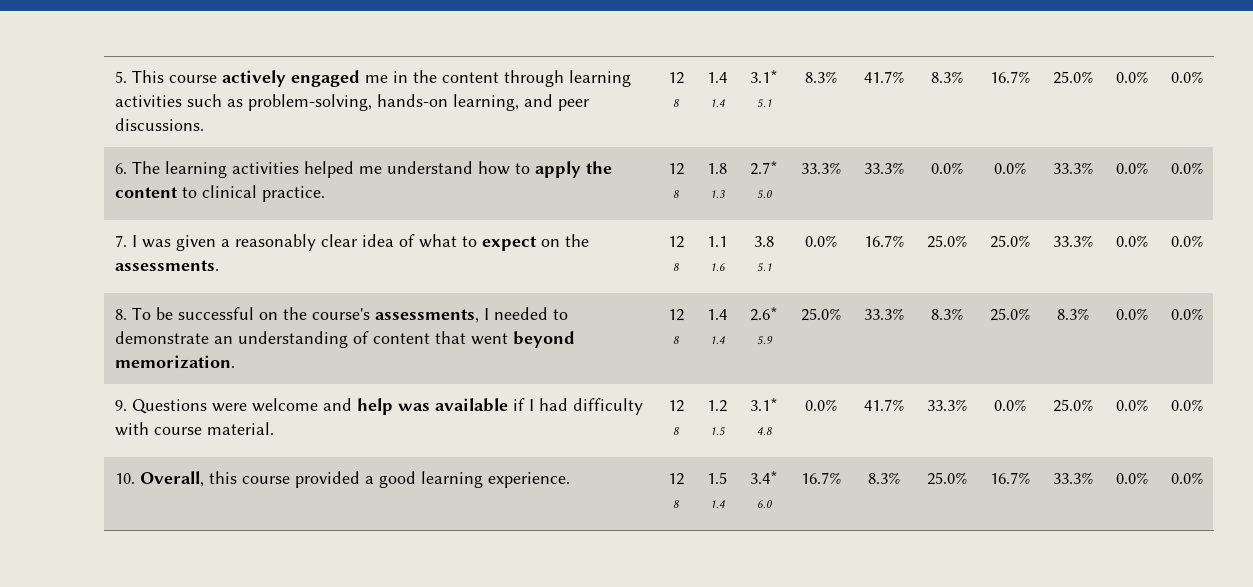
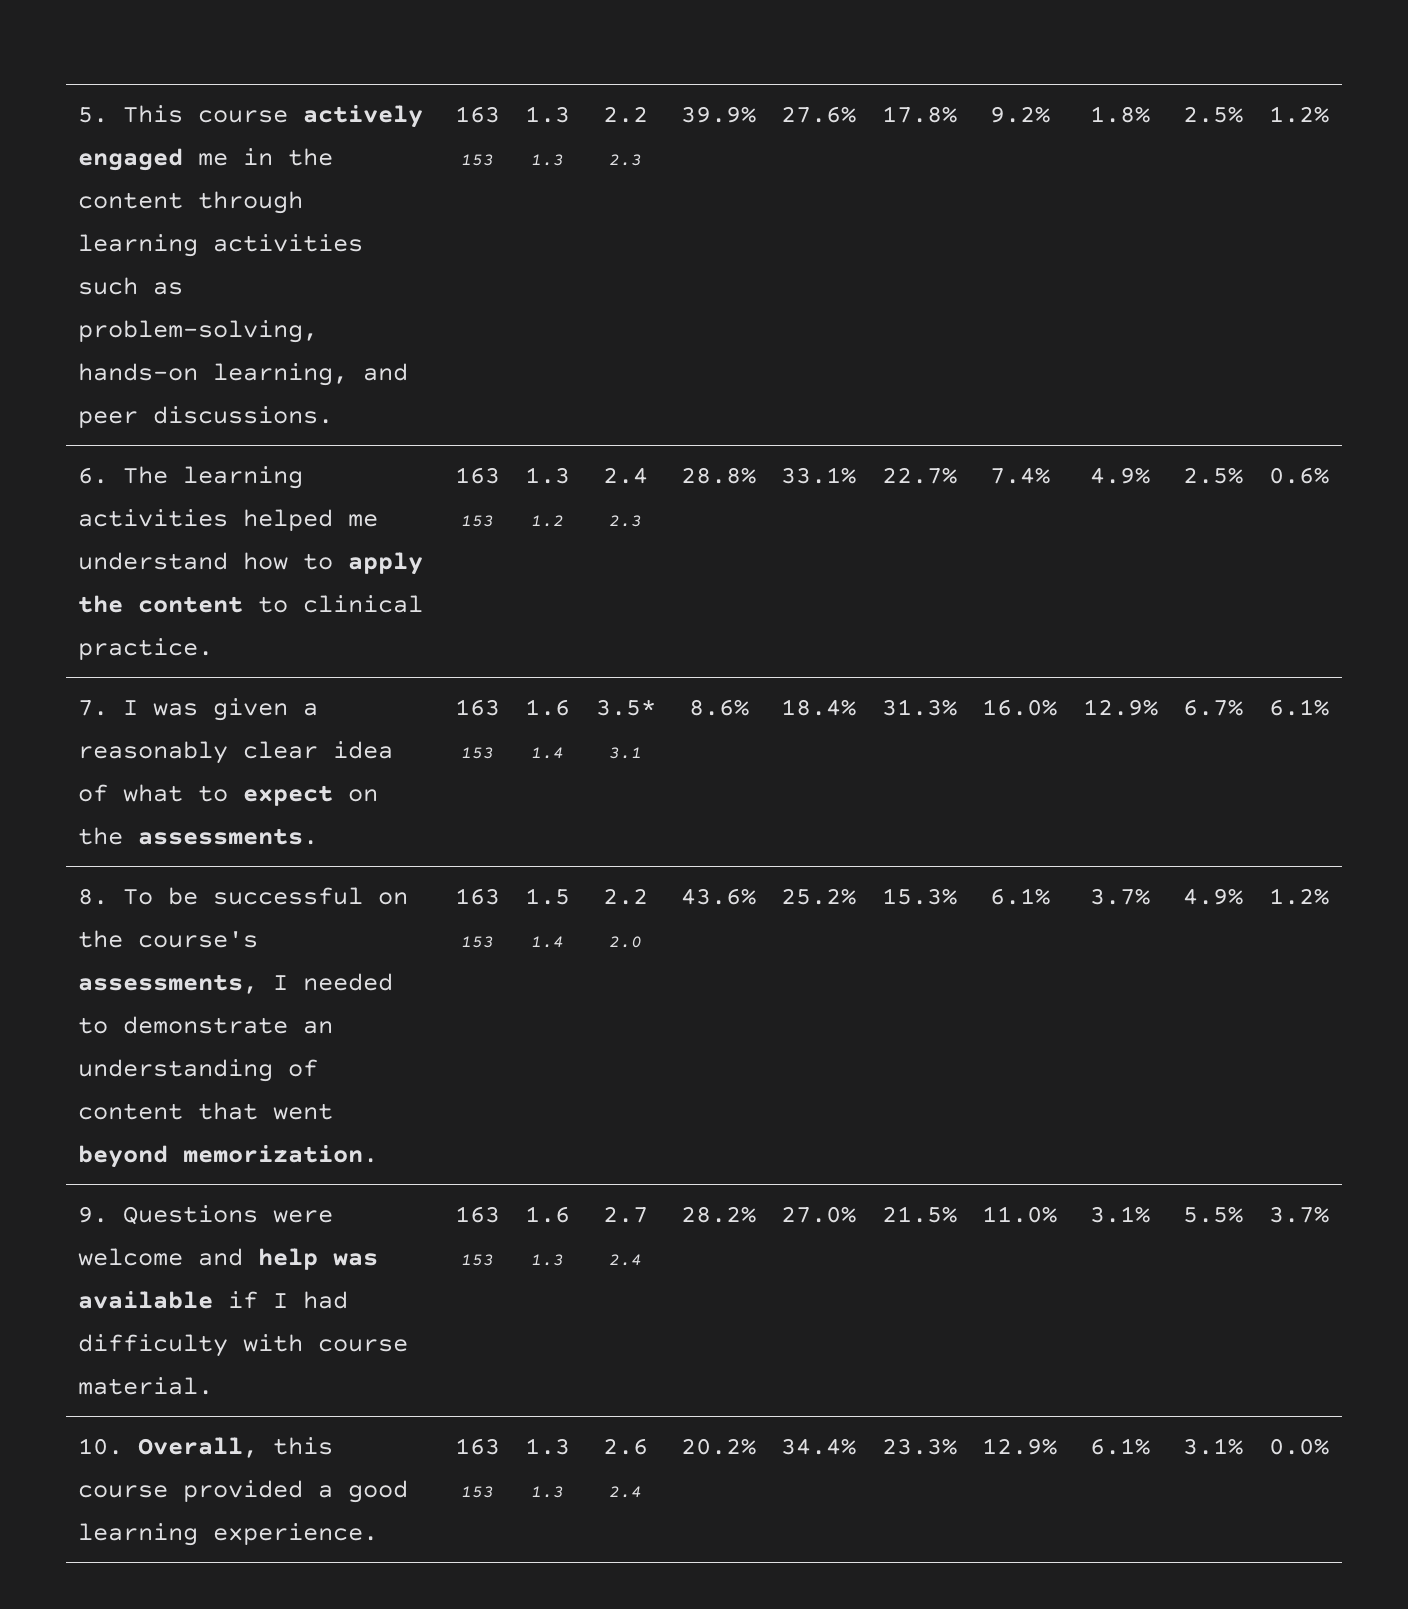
- 5. This course actively engaged me in the content through learning activities such as problem-solving, hands-on learning, and peer discussions. | 12
- 8 | 1.4
- 1.4 | 3.1*
- 5.1 | 8.3% | 41.7% | 8.3% | 16.7% | 25.0% | 0.0% | 0.0%
+ 5. This course actively engaged me in the content through learning activities such as problem-solving, hands-on learning, and peer discussions. | 163
+ 153 | 1.3
+ 1.3 | 2.2
+ 2.3 | 39.9% | 27.6% | 17.8% | 9.2% | 1.8% | 2.5% | 1.2%
- 6. The learning activities helped me understand how to apply the content to clinical practice. | 12
- 8 | 1.8
- 1.3 | 2.7*
- 5.0 | 33.3% | 33.3% | 0.0% | 0.0% | 33.3% | 0.0% | 0.0%
+ 6. The learning activities helped me understand how to apply the content to clinical practice. | 163
+ 153 | 1.3
+ 1.2 | 2.4
+ 2.3 | 28.8% | 33.1% | 22.7% | 7.4% | 4.9% | 2.5% | 0.6%
- 7. I was given a reasonably clear idea of what to expect on the assessments. | 12
- 8 | 1.1
- 1.6 | 3.8
- 5.1 | 0.0% | 16.7% | 25.0% | 25.0% | 33.3% | 0.0% | 0.0%
+ 7. I was given a reasonably clear idea of what to expect on the assessments. | 163
+ 153 | 1.6
+ 1.4 | 3.5*
+ 3.1 | 8.6% | 18.4% | 31.3% | 16.0% | 12.9% | 6.7% | 6.1%
- 8. To be successful on the course's assessments, I needed to demonstrate an understanding of content that went beyond memorization. | 12
- 8 | 1.4
- 1.4 | 2.6*
- 5.9 | 25.0% | 33.3% | 8.3% | 25.0% | 8.3% | 0.0% | 0.0%
+ 8. To be successful on the course's assessments, I needed to demonstrate an understanding of content that went beyond memorization. | 163
+ 153 | 1.5
+ 1.4 | 2.2
+ 2.0 | 43.6% | 25.2% | 15.3% | 6.1% | 3.7% | 4.9% | 1.2%
- 9. Questions were welcome and help was available if I had difficulty with course material. | 12
- 8 | 1.2
- 1.5 | 3.1*
- 4.8 | 0.0% | 41.7% | 33.3% | 0.0% | 25.0% | 0.0% | 0.0%
+ 9. Questions were welcome and help was available if I had difficulty with course material. | 163
+ 153 | 1.6
+ 1.3 | 2.7
+ 2.4 | 28.2% | 27.0% | 21.5% | 11.0% | 3.1% | 5.5% | 3.7%
- 10. Overall, this course provided a good learning experience. | 12
- 8 | 1.5
- 1.4 | 3.4*
- 6.0 | 16.7% | 8.3% | 25.0% | 16.7% | 33.3% | 0.0% | 0.0%
+ 10. Overall, this course provided a good learning experience. | 163
+ 153 | 1.3
+ 1.3 | 2.6
+ 2.4 | 20.2% | 34.4% | 23.3% | 12.9% | 6.1% | 3.1% | 0.0%

